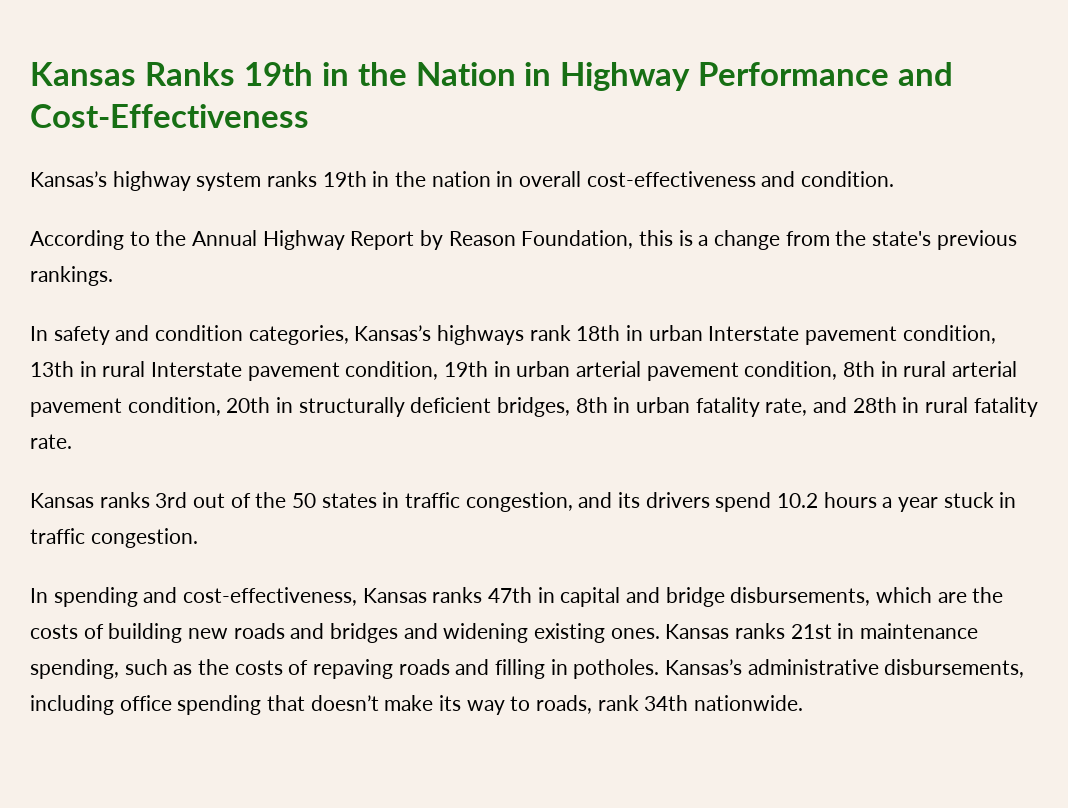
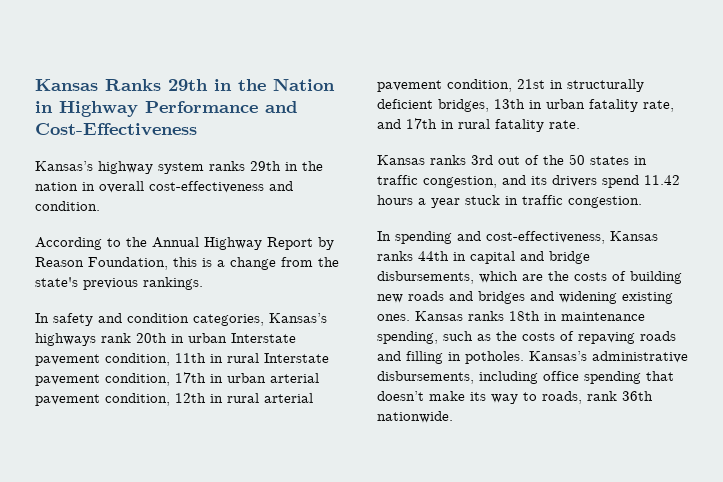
- Kansas Ranks 19th in the Nation in Highway Performance and Cost-Effectiveness
+ Kansas Ranks 29th in the Nation in Highway Performance and Cost-Effectiveness
- Kansas’s highway system ranks 19th in the nation in overall cost-effectiveness and condition.
+ Kansas’s highway system ranks 29th in the nation in overall cost-effectiveness and condition.
- In safety and condition categories, Kansas’s highways rank 18th in urban Interstate pavement condition, 13th in rural Interstate pavement condition, 19th in urban arterial pavement condition, 8th in rural arterial pavement condition, 20th in structurally deficient bridges, 8th in urban fatality rate, and 28th in rural fatality rate.
+ In safety and condition categories, Kansas’s highways rank 20th in urban Interstate pavement condition, 11th in rural Interstate pavement condition, 17th in urban arterial pavement condition, 12th in rural arterial pavement condition, 21st in structurally deficient bridges, 13th in urban fatality rate, and 17th in rural fatality rate.
- Kansas ranks 3rd out of the 50 states in traffic congestion, and its drivers spend 10.2 hours a year stuck in traffic congestion.
+ Kansas ranks 3rd out of the 50 states in traffic congestion, and its drivers spend 11.42 hours a year stuck in traffic congestion.
- In spending and cost-effectiveness, Kansas ranks 47th in capital and bridge disbursements, which are the costs of building new roads and bridges and widening existing ones.
+ In spending and cost-effectiveness, Kansas ranks 44th in capital and bridge disbursements, which are the costs of building new roads and bridges and widening existing ones.
- Kansas ranks 21st in maintenance spending, such as the costs of repaving roads and filling in potholes.
+ Kansas ranks 18th in maintenance spending, such as the costs of repaving roads and filling in potholes.
- Kansas’s administrative disbursements, including office spending that doesn’t make its way to roads, rank 34th nationwide.
+ Kansas’s administrative disbursements, including office spending that doesn’t make its way to roads, rank 36th nationwide.

